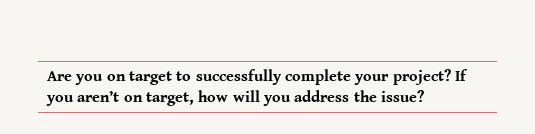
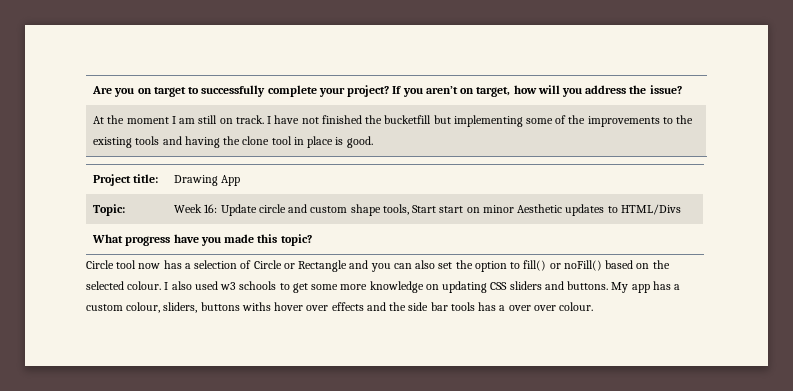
+ At the moment I am still on track. I have not finished the bucketfill but implementing some of the improvements to the existing tools and having the clone tool in place is good.
+ Project title: | Drawing App
+ Topic: | Week 16: Update circle and custom shape tools, Start start on minor Aesthetic updates to HTML/Divs
+ What progress have you made this topic?
+ Circle tool now has a selection of Circle or Rectangle and you can also set the option to fill() or noFill() based on the selected colour. I also used w3 schools to get some more knowledge on updating CSS sliders and buttons. My app has a custom colour, sliders, buttons withs hover over effects and the side bar tools has a over over colour.

